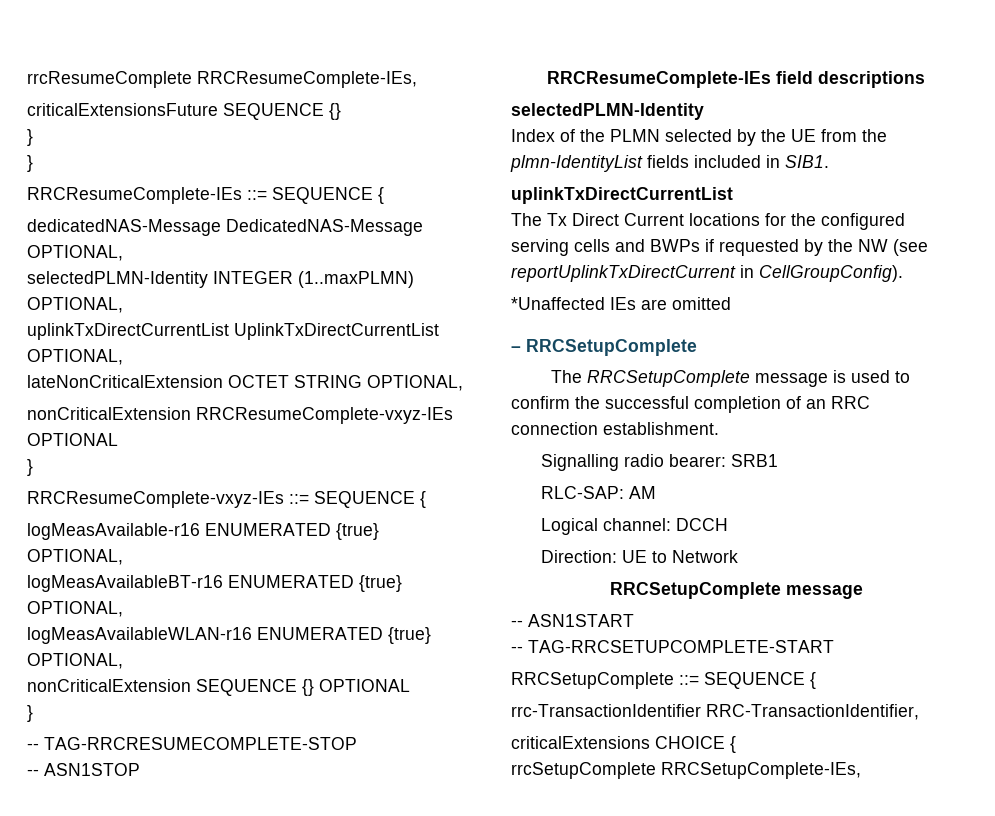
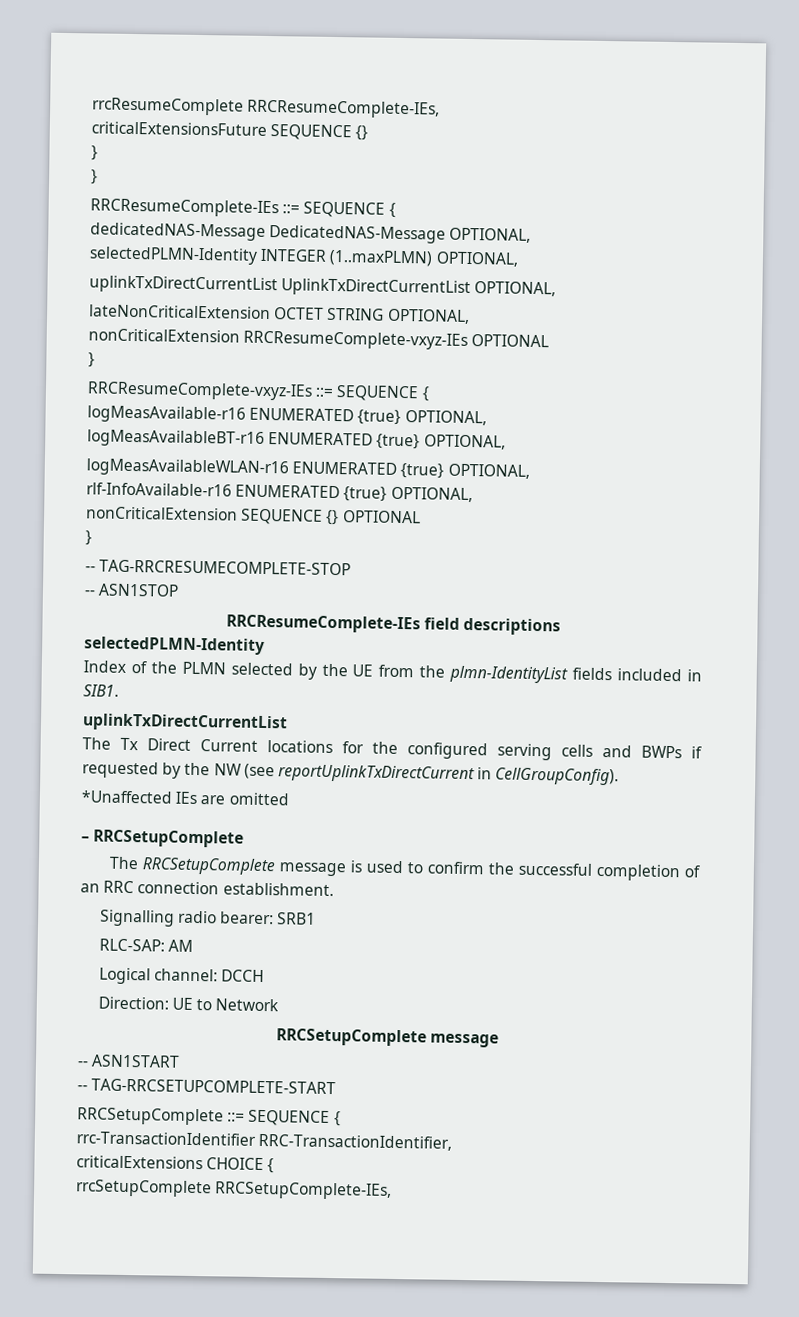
+ rlf-InfoAvailable-r16 ENUMERATED {true} OPTIONAL,

